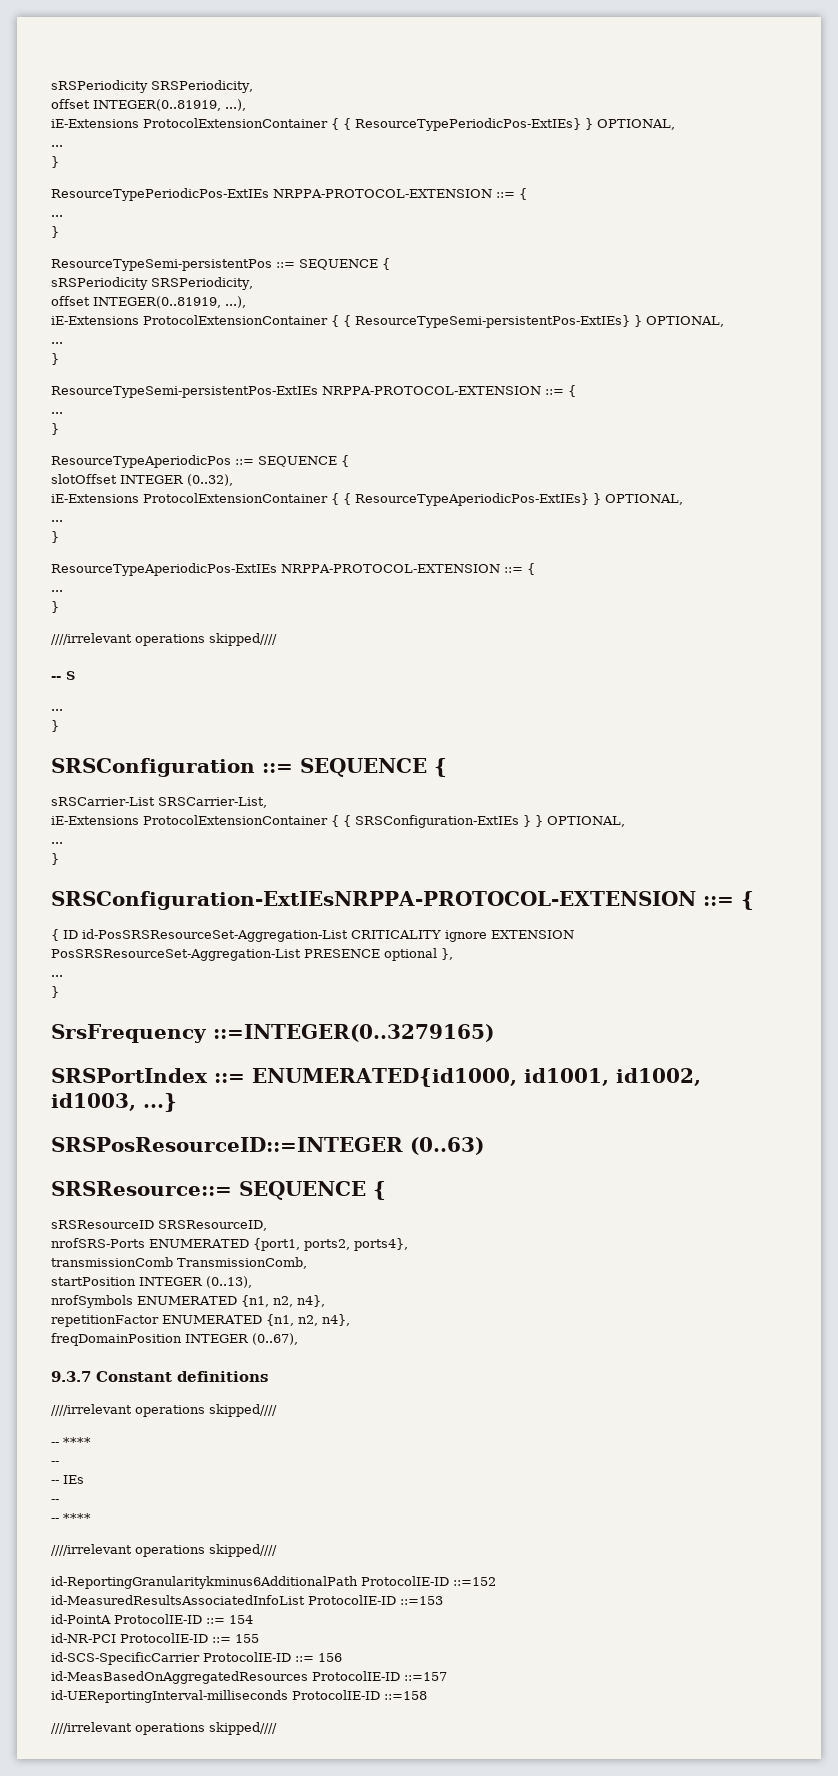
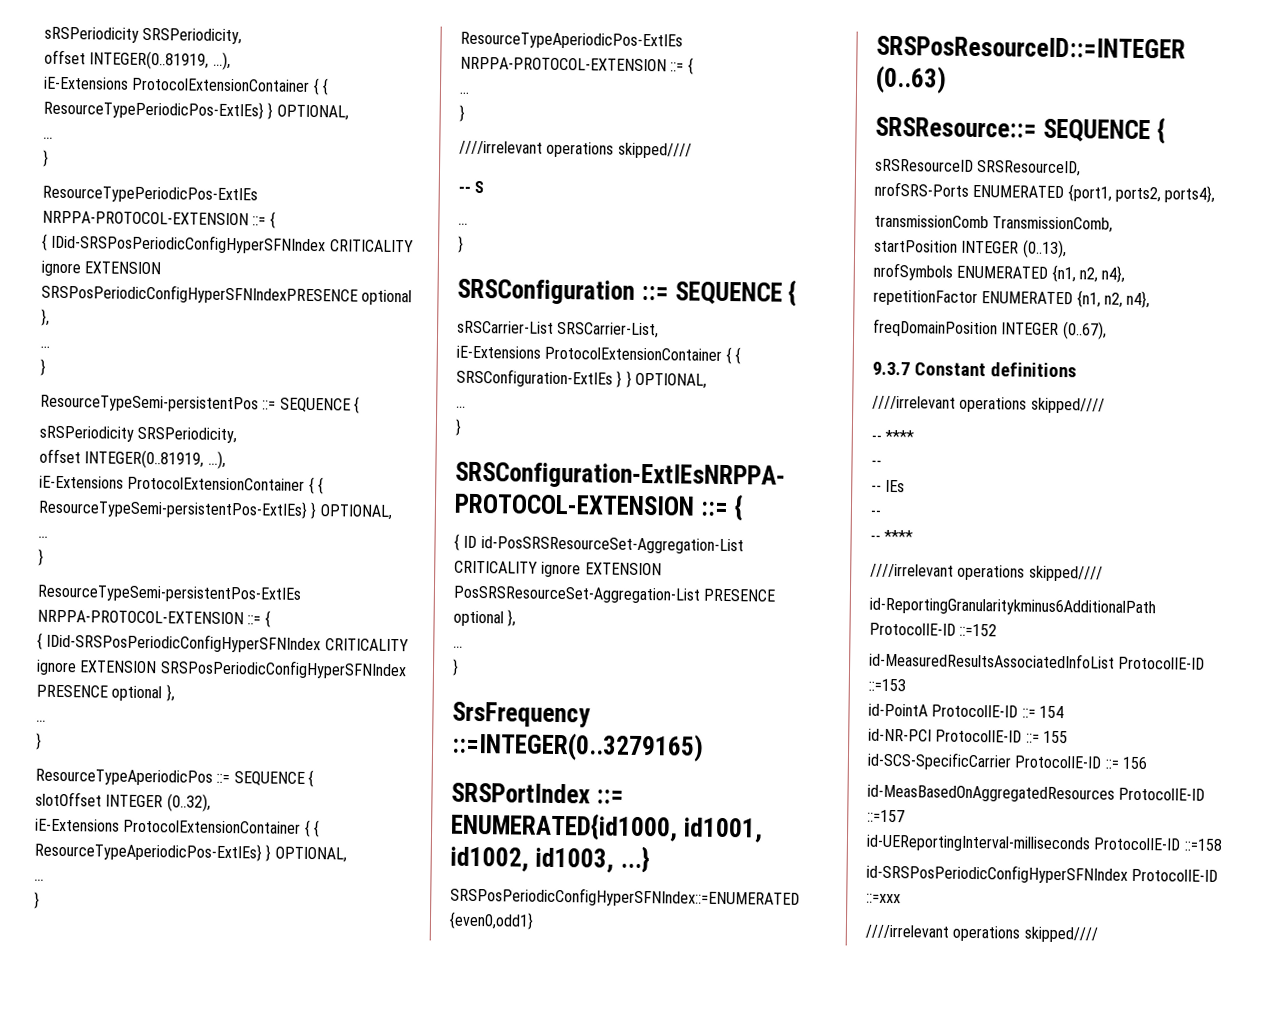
+ { IDid-SRSPosPeriodicConfigHyperSFNIndex CRITICALITY ignore EXTENSION SRSPosPeriodicConfigHyperSFNIndexPRESENCE optional },
+ { IDid-SRSPosPeriodicConfigHyperSFNIndex CRITICALITY ignore EXTENSION SRSPosPeriodicConfigHyperSFNIndex PRESENCE optional },
+ SRSPosPeriodicConfigHyperSFNIndex::=ENUMERATED {even0,odd1}
+ id-SRSPosPeriodicConfigHyperSFNIndex ProtocolIE-ID ::=xxx

